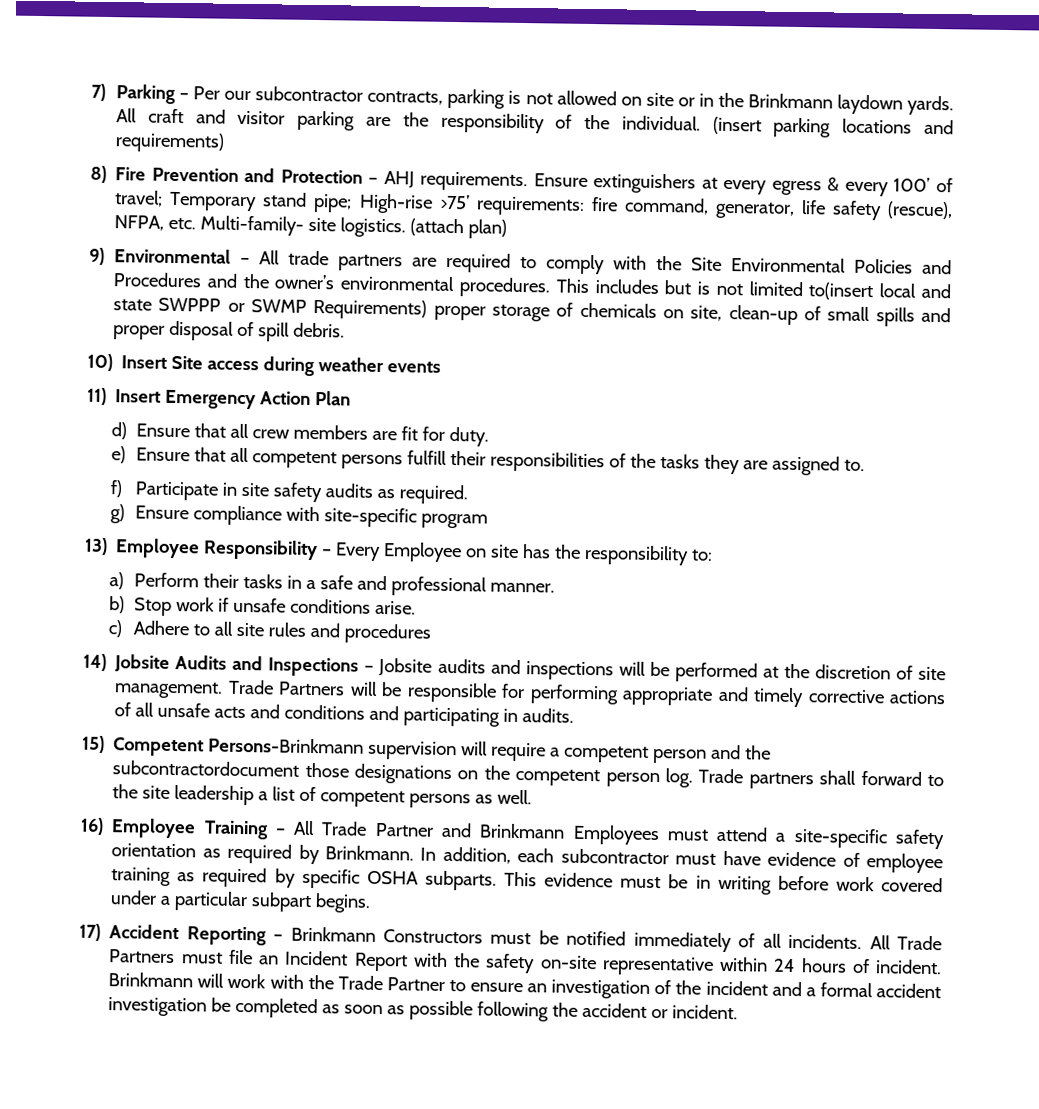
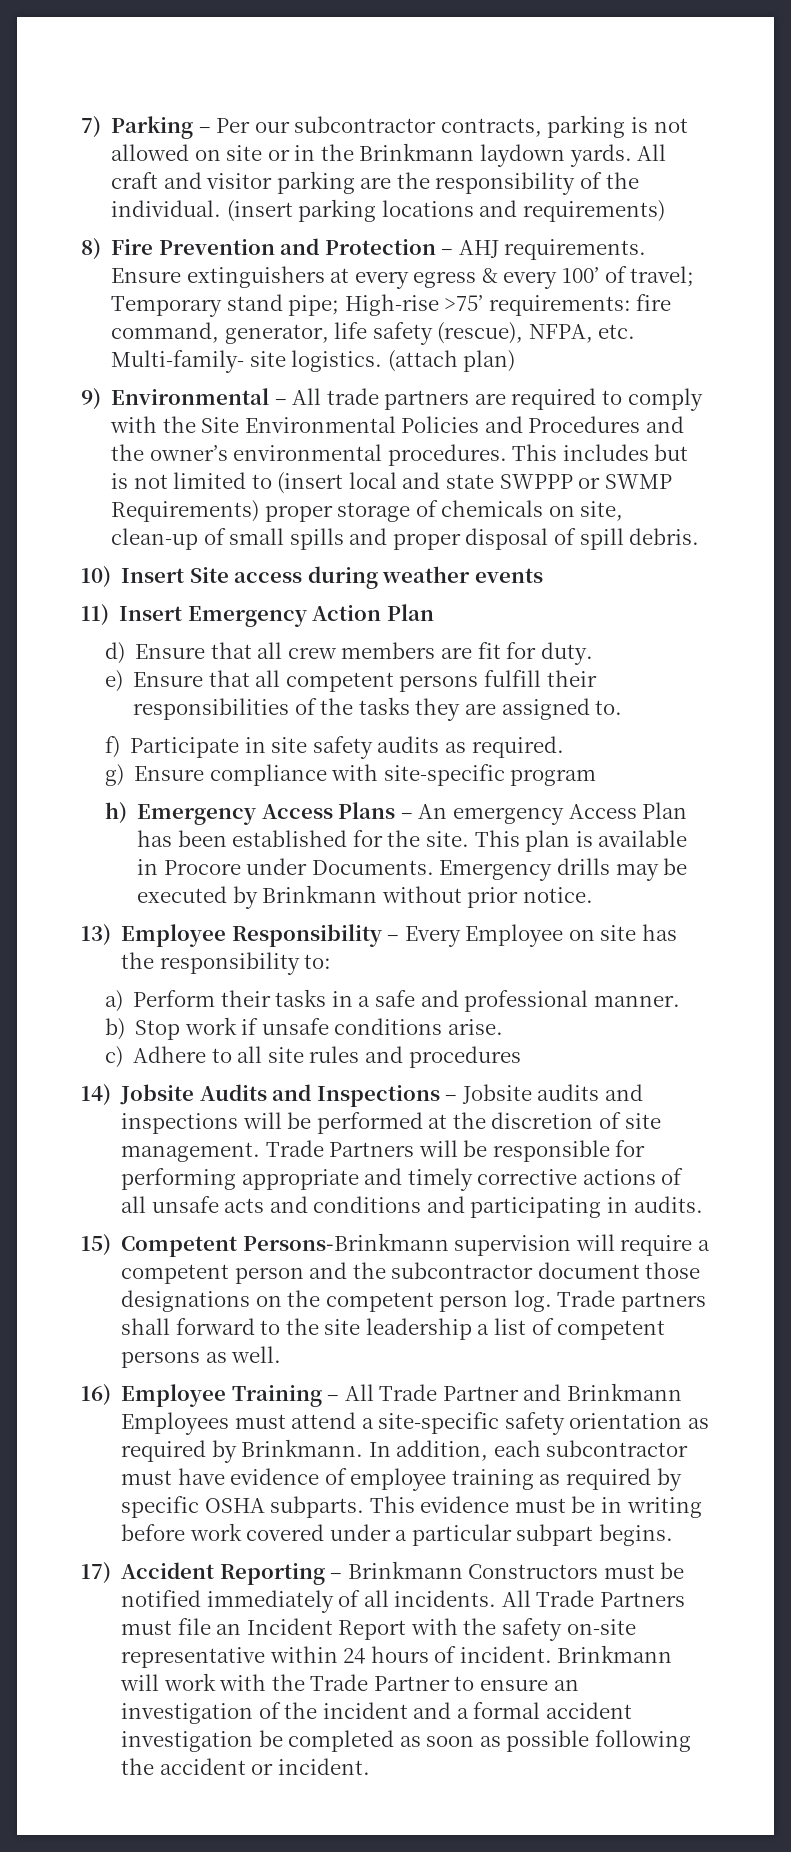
- This includes but is not limited to(insert local and state SWPPP or SWMP Requirements) proper storage of chemicals on site, clean-up of small spills and proper disposal of spill debris.
+ This includes but is not limited to (insert local and state SWPPP or SWMP Requirements) proper storage of chemicals on site, clean-up of small spills and proper disposal of spill debris.
+ h) Emergency Access Plans – An emergency Access Plan has been established for the site. This plan is available in Procore under Documents. Emergency drills may be executed by Brinkmann without prior notice.
- 15) Competent Persons-Brinkmann supervision will require a competent person and the subcontractordocument those designations on the competent person log.
+ 15) Competent Persons-Brinkmann supervision will require a competent person and the subcontractor document those designations on the competent person log.

